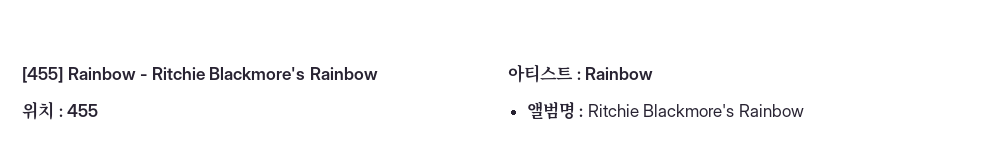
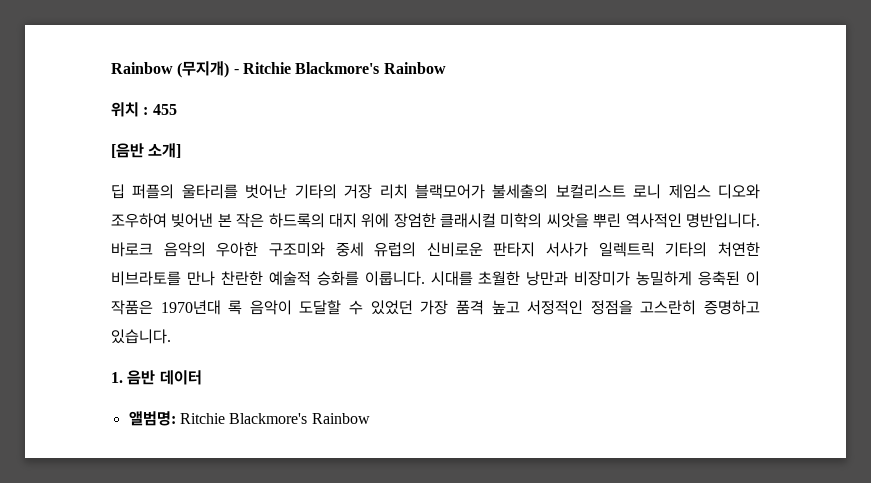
- [455] Rainbow - Ritchie Blackmore's Rainbow
+ Rainbow (무지개) - Ritchie Blackmore's Rainbow
- 아티스트 : Rainbow
- 앨범명 : Ritchie Blackmore's Rainbow
+ [음반 소개]
+ 딥 퍼플의 울타리를 벗어난 기타의 거장 리치 블랙모어가 불세출의 보컬리스트 로니 제임스 디오와 조우하여 빚어낸 본 작은 하드록의 대지 위에 장엄한 클래시컬 미학의 씨앗을 뿌린 역사적인 명반입니다. 바로크 음악의 우아한 구조미와 중세 유럽의 신비로운 판타지 서사가 일렉트릭 기타의 처연한 비브라토를 만나 찬란한 예술적 승화를 이룹니다. 시대를 초월한 낭만과 비장미가 농밀하게 응축된 이 작품은 1970년대 록 음악이 도달할 수 있었던 가장 품격 높고 서정적인 정점을 고스란히 증명하고 있습니다.
+ 1. 음반 데이터
+ 앨범명: Ritchie Blackmore's Rainbow

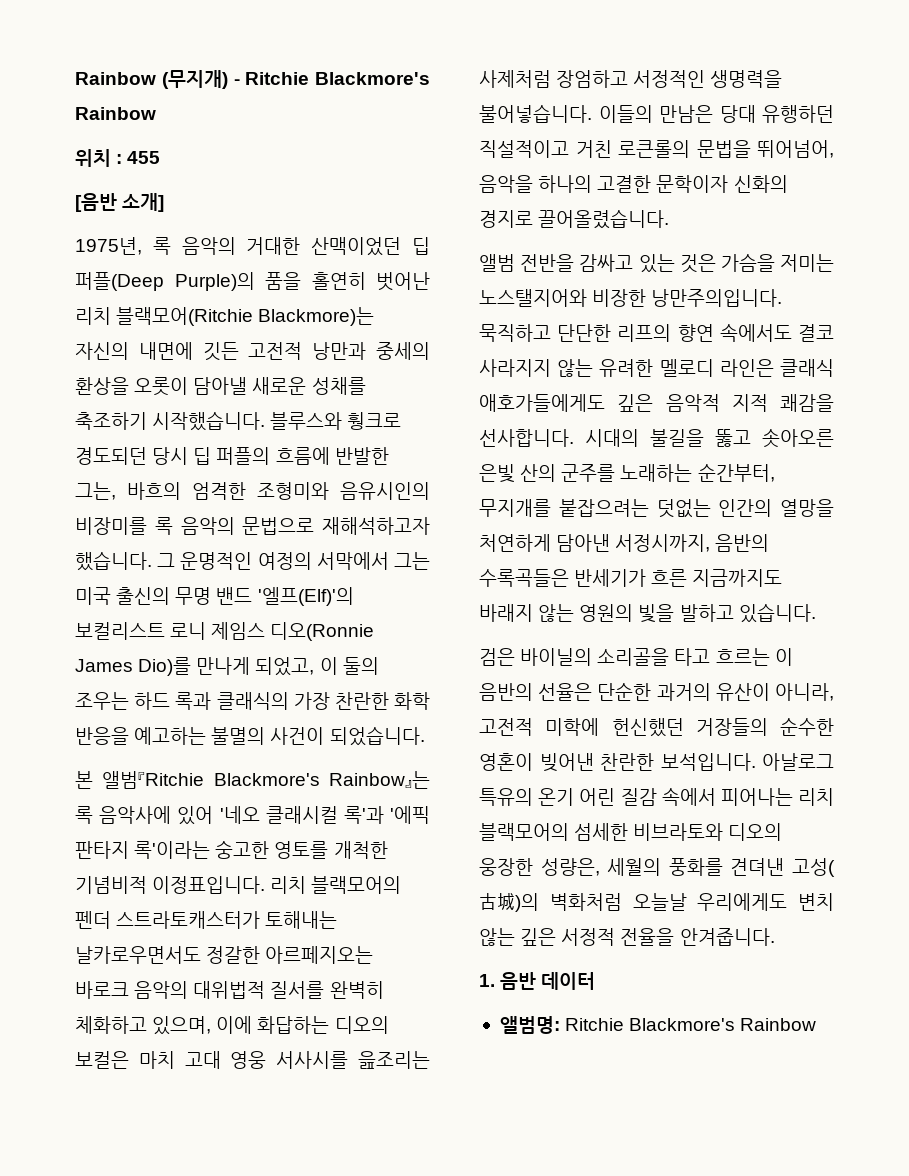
- 딥 퍼플의 울타리를 벗어난 기타의 거장 리치 블랙모어가 불세출의 보컬리스트 로니 제임스 디오와 조우하여 빚어낸 본 작은 하드록의 대지 위에 장엄한 클래시컬 미학의 씨앗을 뿌린 역사적인 명반입니다. 바로크 음악의 우아한 구조미와 중세 유럽의 신비로운 판타지 서사가 일렉트릭 기타의 처연한 비브라토를 만나 찬란한 예술적 승화를 이룹니다. 시대를 초월한 낭만과 비장미가 농밀하게 응축된 이 작품은 1970년대 록 음악이 도달할 수 있었던 가장 품격 높고 서정적인 정점을 고스란히 증명하고 있습니다.
+ 1975년, 록 음악의 거대한 산맥이었던 딥 퍼플(Deep Purple)의 품을 홀연히 벗어난 리치 블랙모어(Ritchie Blackmore)는 자신의 내면에 깃든 고전적 낭만과 중세의 환상을 오롯이 담아낼 새로운 성채를 축조하기 시작했습니다. 블루스와 훵크로 경도되던 당시 딥 퍼플의 흐름에 반발한 그는, 바흐의 엄격한 조형미와 음유시인의 비장미를 록 음악의 문법으로 재해석하고자 했습니다. 그 운명적인 여정의 서막에서 그는 미국 출신의 무명 밴드 '엘프(Elf)'의 보컬리스트 로니 제임스 디오(Ronnie James Dio)를 만나게 되었고, 이 둘의 조우는 하드 록과 클래식의 가장 찬란한 화학 반응을 예고하는 불멸의 사건이 되었습니다.
+ 본 앨범『Ritchie Blackmore's Rainbow』는 록 음악사에 있어 '네오 클래시컬 록'과 '에픽 판타지 록'이라는 숭고한 영토를 개척한 기념비적 이정표입니다. 리치 블랙모어의 펜더 스트라토캐스터가 토해내는 날카로우면서도 정갈한 아르페지오는 바로크 음악의 대위법적 질서를 완벽히 체화하고 있으며, 이에 화답하는 디오의 보컬은 마치 고대 영웅 서사시를 읊조리는 사제처럼 장엄하고 서정적인 생명력을 불어넣습니다. 이들의 만남은 당대 유행하던 직설적이고 거친 로큰롤의 문법을 뛰어넘어, 음악을 하나의 고결한 문학이자 신화의 경지로 끌어올렸습니다.
+ 앨범 전반을 감싸고 있는 것은 가슴을 저미는 노스탤지어와 비장한 낭만주의입니다. 묵직하고 단단한 리프의 향연 속에서도 결코 사라지지 않는 유려한 멜로디 라인은 클래식 애호가들에게도 깊은 음악적 지적 쾌감을 선사합니다. 시대의 불길을 뚫고 솟아오른 은빛 산의 군주를 노래하는 순간부터, 무지개를 붙잡으려는 덧없는 인간의 열망을 처연하게 담아낸 서정시까지, 음반의 수록곡들은 반세기가 흐른 지금까지도 바래지 않는 영원의 빛을 발하고 있습니다.
+ 검은 바이닐의 소리골을 타고 흐르는 이 음반의 선율은 단순한 과거의 유산이 아니라, 고전적 미학에 헌신했던 거장들의 순수한 영혼이 빚어낸 찬란한 보석입니다. 아날로그 특유의 온기 어린 질감 속에서 피어나는 리치 블랙모어의 섬세한 비브라토와 디오의 웅장한 성량은, 세월의 풍화를 견뎌낸 고성(古城)의 벽화처럼 오늘날 우리에게도 변치 않는 깊은 서정적 전율을 안겨줍니다.

